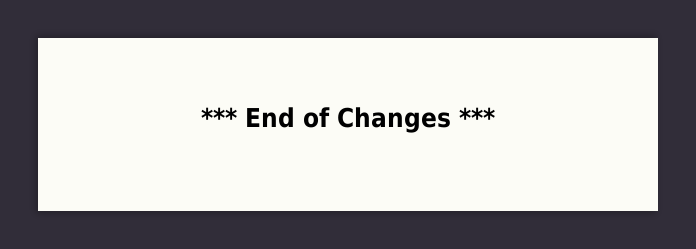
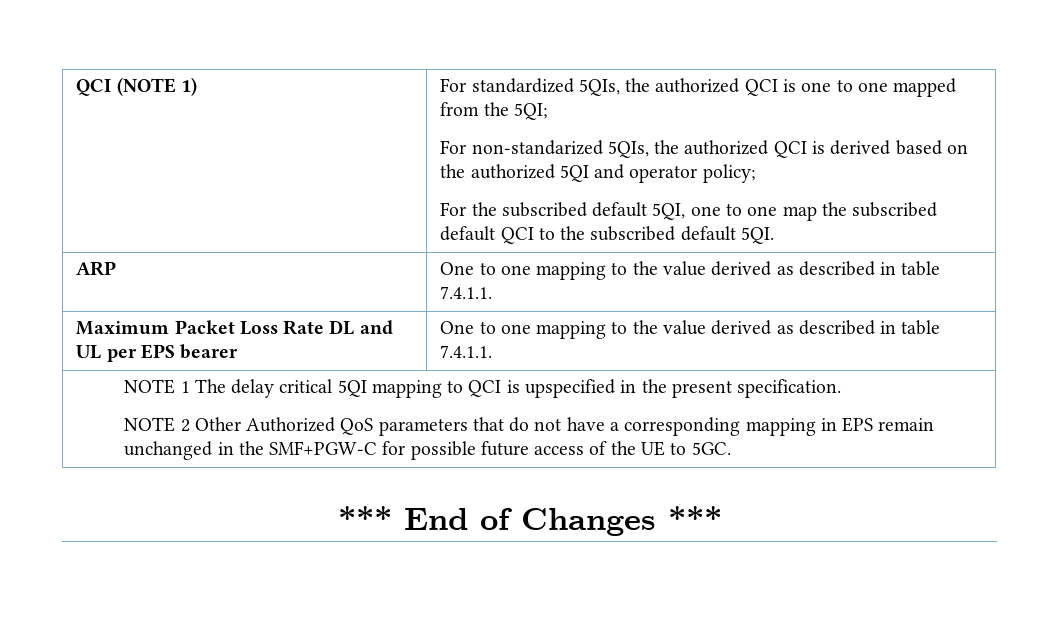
+ QCI (NOTE 1) | For standardized 5QIs, the authorized QCI is one to one mapped from the 5QI;
+ For non-standarized 5QIs, the authorized QCI is derived based on the authorized 5QI and operator policy;
+ For the subscribed default 5QI, one to one map the subscribed default QCI to the subscribed default 5QI.
+ ARP | One to one mapping to the value derived as described in table 7.4.1.1.
+ Maximum Packet Loss Rate DL and UL per EPS bearer | One to one mapping to the value derived as described in table 7.4.1.1.
+ NOTE 1 The delay critical 5QI mapping to QCI is upspecified in the present specification.
+ NOTE 2 Other Authorized QoS parameters that do not have a corresponding mapping in EPS remain unchanged in the SMF+PGW-C for possible future access of the UE to 5GC.

